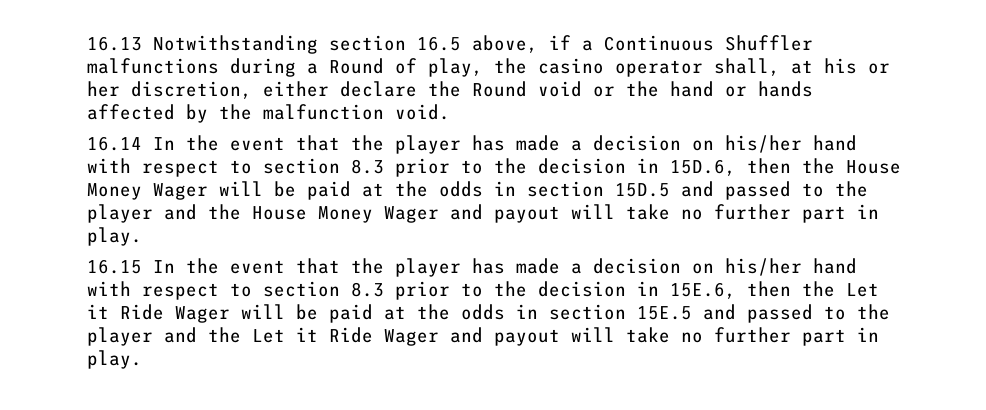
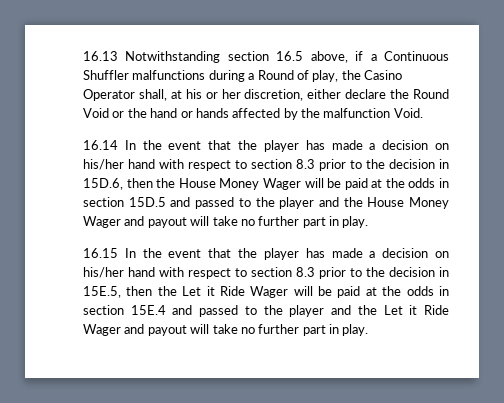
- 16.13 Notwithstanding section 16.5 above, if a Continuous Shuffler malfunctions during a Round of play, the casino operator shall, at his or her discretion, either declare the Round void or the hand or hands affected by the malfunction void.
+ 16.13 Notwithstanding section 16.5 above, if a Continuous Shuffler malfunctions during a Round of play, the Casino Operator shall, at his or her discretion, either declare the Round Void or the hand or hands affected by the malfunction Void.
- 16.15 In the event that the player has made a decision on his/her hand with respect to section 8.3 prior to the decision in 15E.6, then the Let it Ride Wager will be paid at the odds in section 15E.5 and passed to the player and the Let it Ride Wager and payout will take no further part in play.
+ 16.15 In the event that the player has made a decision on his/her hand with respect to section 8.3 prior to the decision in 15E.5, then the Let it Ride Wager will be paid at the odds in section 15E.4 and passed to the player and the Let it Ride Wager and payout will take no further part in play.

